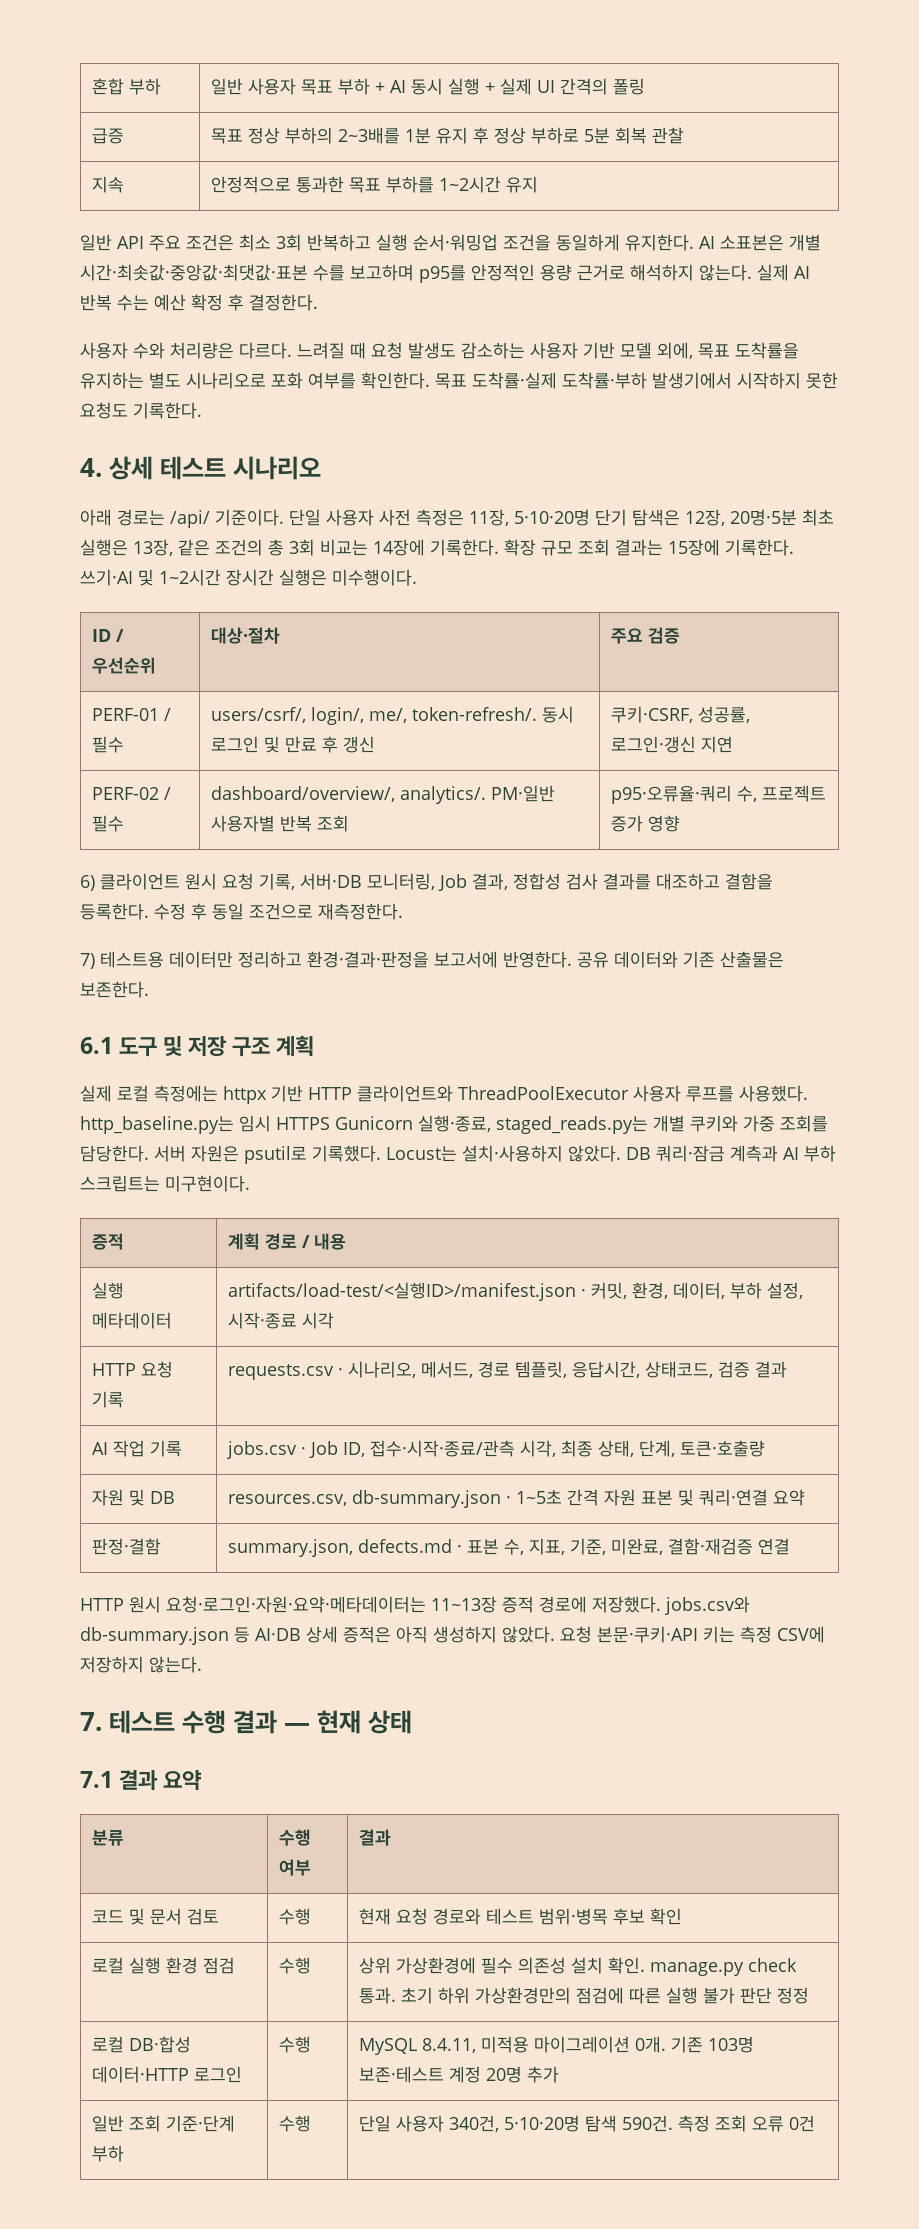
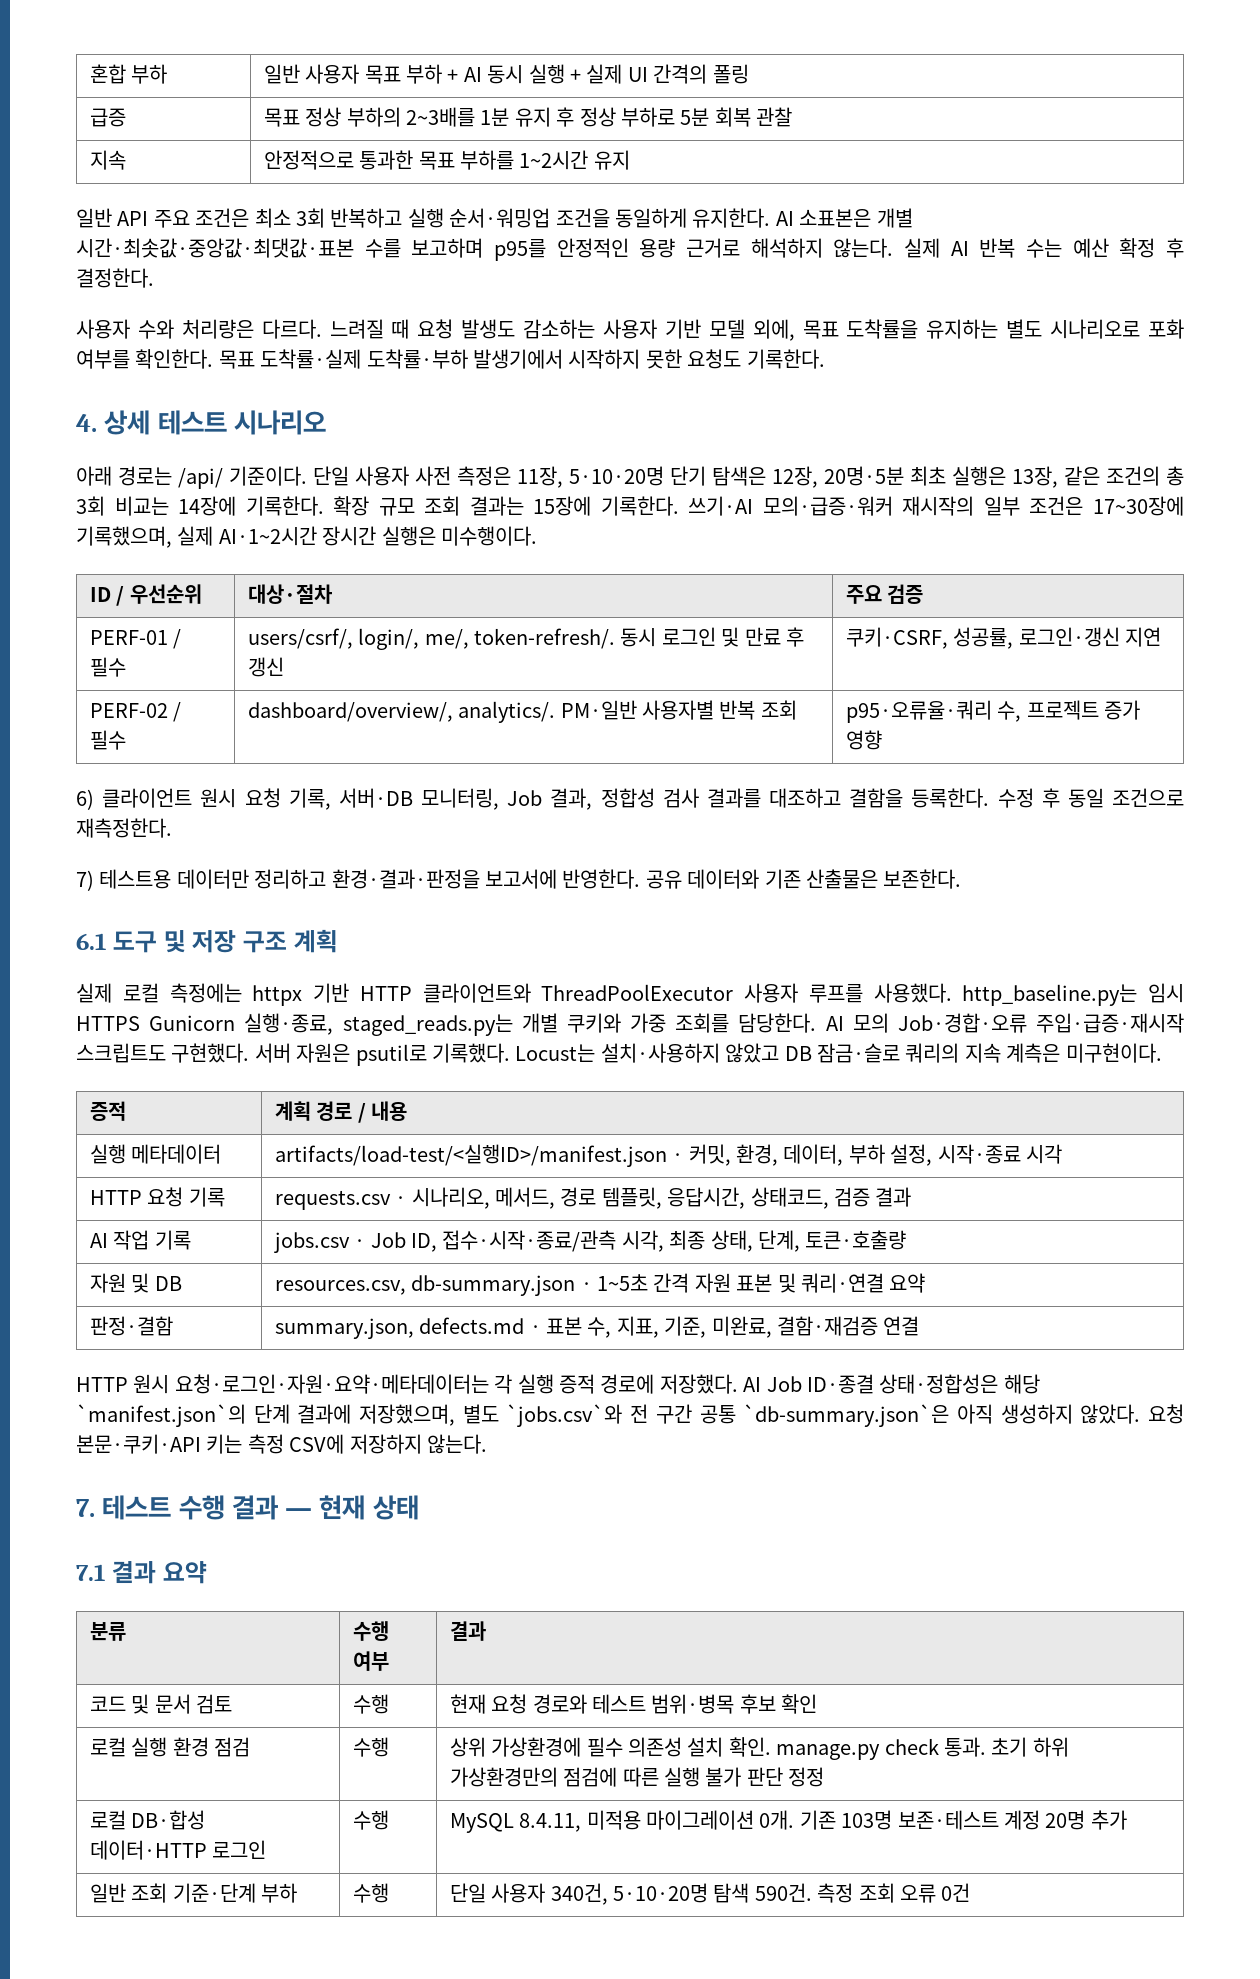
- 쓰기·AI 및 1~2시간 장시간 실행은 미수행이다.
+ 쓰기·AI 모의·급증·워커 재시작의 일부 조건은 17~30장에 기록했으며, 실제 AI·1~2시간 장시간 실행은 미수행이다.
+ AI 모의 Job·경합·오류 주입·급증·재시작 스크립트도 구현했다.
- Locust는 설치·사용하지 않았다. DB 쿼리·잠금 계측과 AI 부하 스크립트는 미구현이다.
+ Locust는 설치·사용하지 않았고 DB 잠금·슬로 쿼리의 지속 계측은 미구현이다.
- HTTP 원시 요청·로그인·자원·요약·메타데이터는 11~13장 증적 경로에 저장했다. jobs.csv와 db-summary.json 등 AI·DB 상세 증적은 아직 생성하지 않았다.
+ HTTP 원시 요청·로그인·자원·요약·메타데이터는 각 실행 증적 경로에 저장했다. AI Job ID·종결 상태·정합성은 해당 `manifest.json`의 단계 결과에 저장했으며, 별도 `jobs.csv`와 전 구간 공통 `db-summary.json`은 아직 생성하지 않았다.

